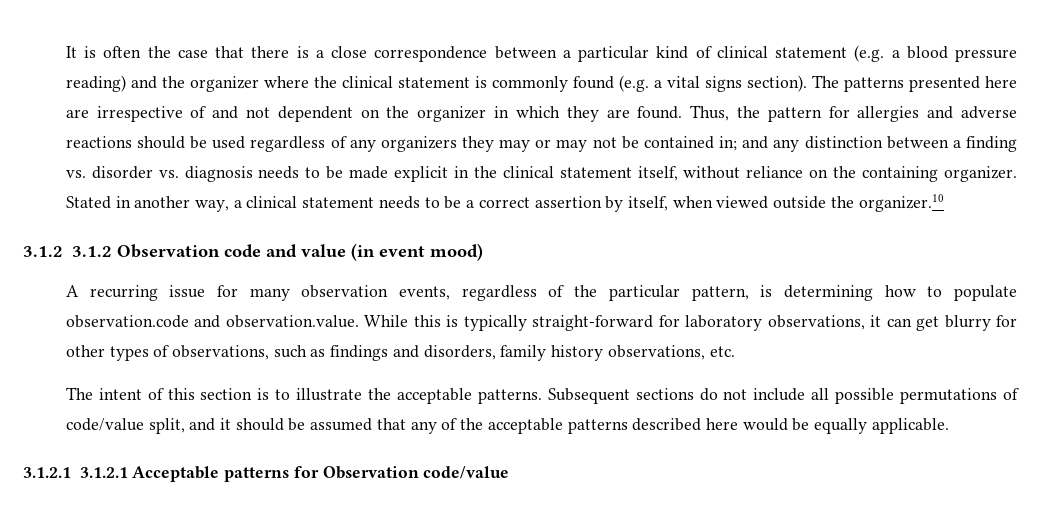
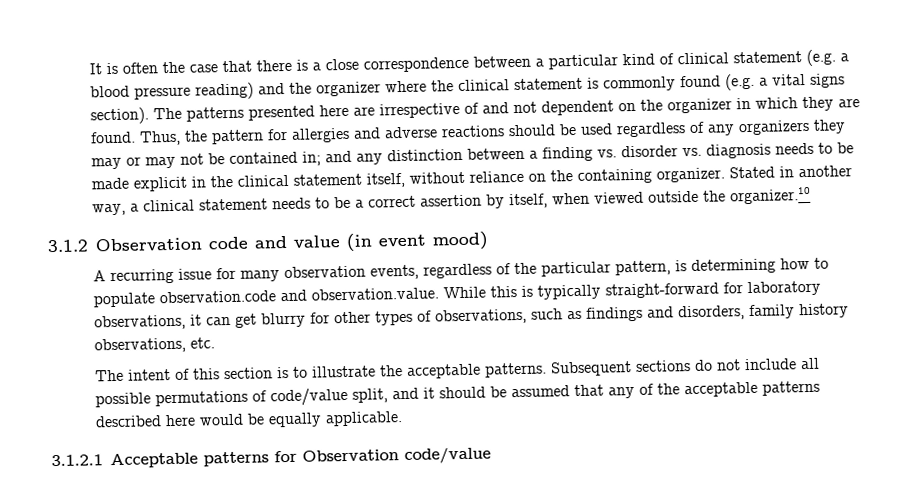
- 3.1.2 3.1.2 Observation code and value (in event mood)
+ 3.1.2 Observation code and value (in event mood)
- 3.1.2.1 3.1.2.1 Acceptable patterns for Observation code/value
+ 3.1.2.1 Acceptable patterns for Observation code/value

